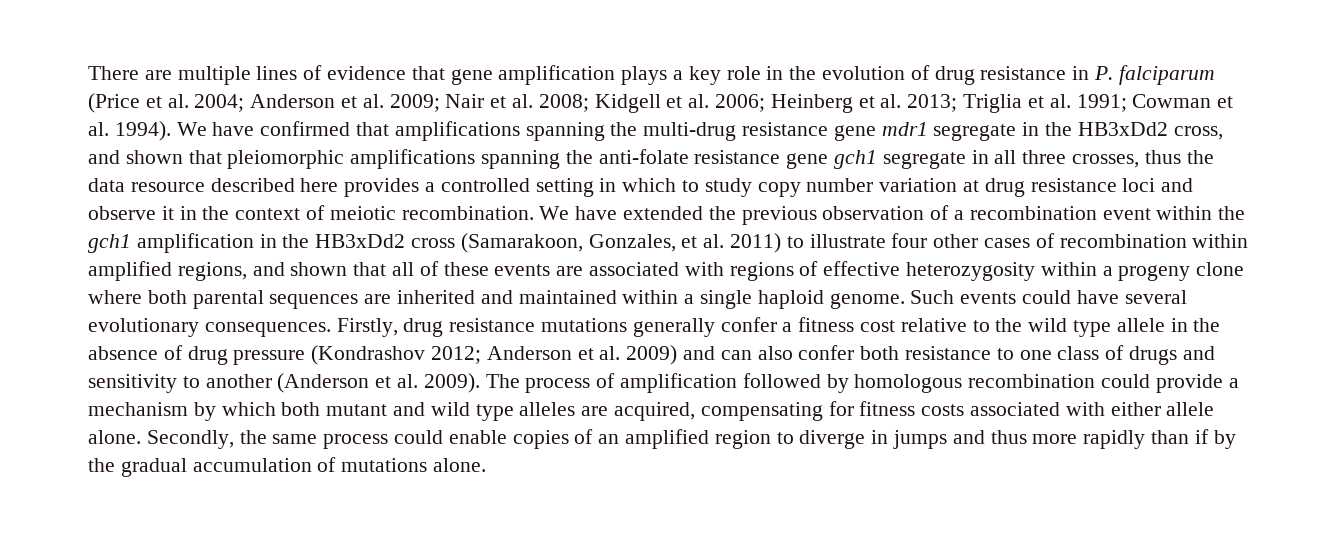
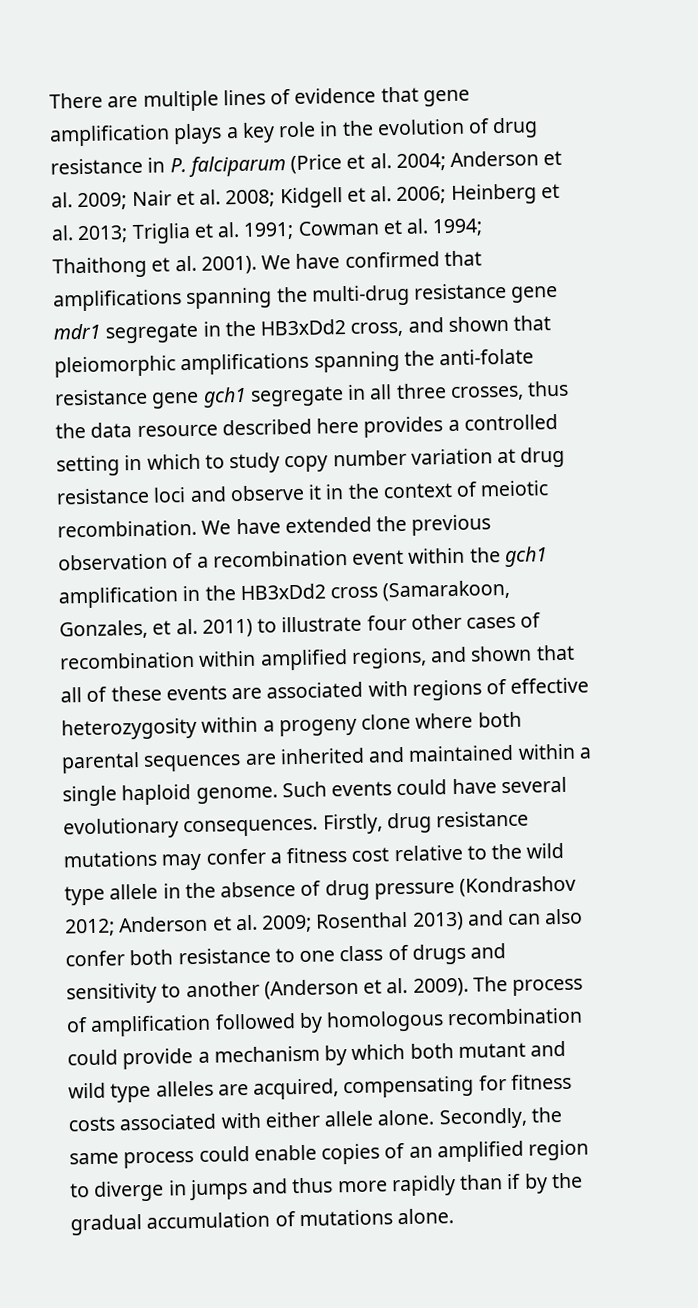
- There are multiple lines of evidence that gene amplification plays a key role in the evolution of drug resistance in P. falciparum (Price et al. 2004; Anderson et al. 2009; Nair et al. 2008; Kidgell et al. 2006; Heinberg et al. 2013; Triglia et al. 1991; Cowman et al. 1994).
+ There are multiple lines of evidence that gene amplification plays a key role in the evolution of drug resistance in P. falciparum (Price et al. 2004; Anderson et al. 2009; Nair et al. 2008; Kidgell et al. 2006; Heinberg et al. 2013; Triglia et al. 1991; Cowman et al. 1994; Thaithong et al. 2001).
- Firstly, drug resistance mutations generally confer a fitness cost relative to the wild type allele in the absence of drug pressure (Kondrashov 2012; Anderson et al. 2009) and can also confer both resistance to one class of drugs and sensitivity to another (Anderson et al. 2009).
+ Firstly, drug resistance mutations may confer a fitness cost relative to the wild type allele in the absence of drug pressure (Kondrashov 2012; Anderson et al. 2009; Rosenthal 2013) and can also confer both resistance to one class of drugs and sensitivity to another (Anderson et al. 2009).

